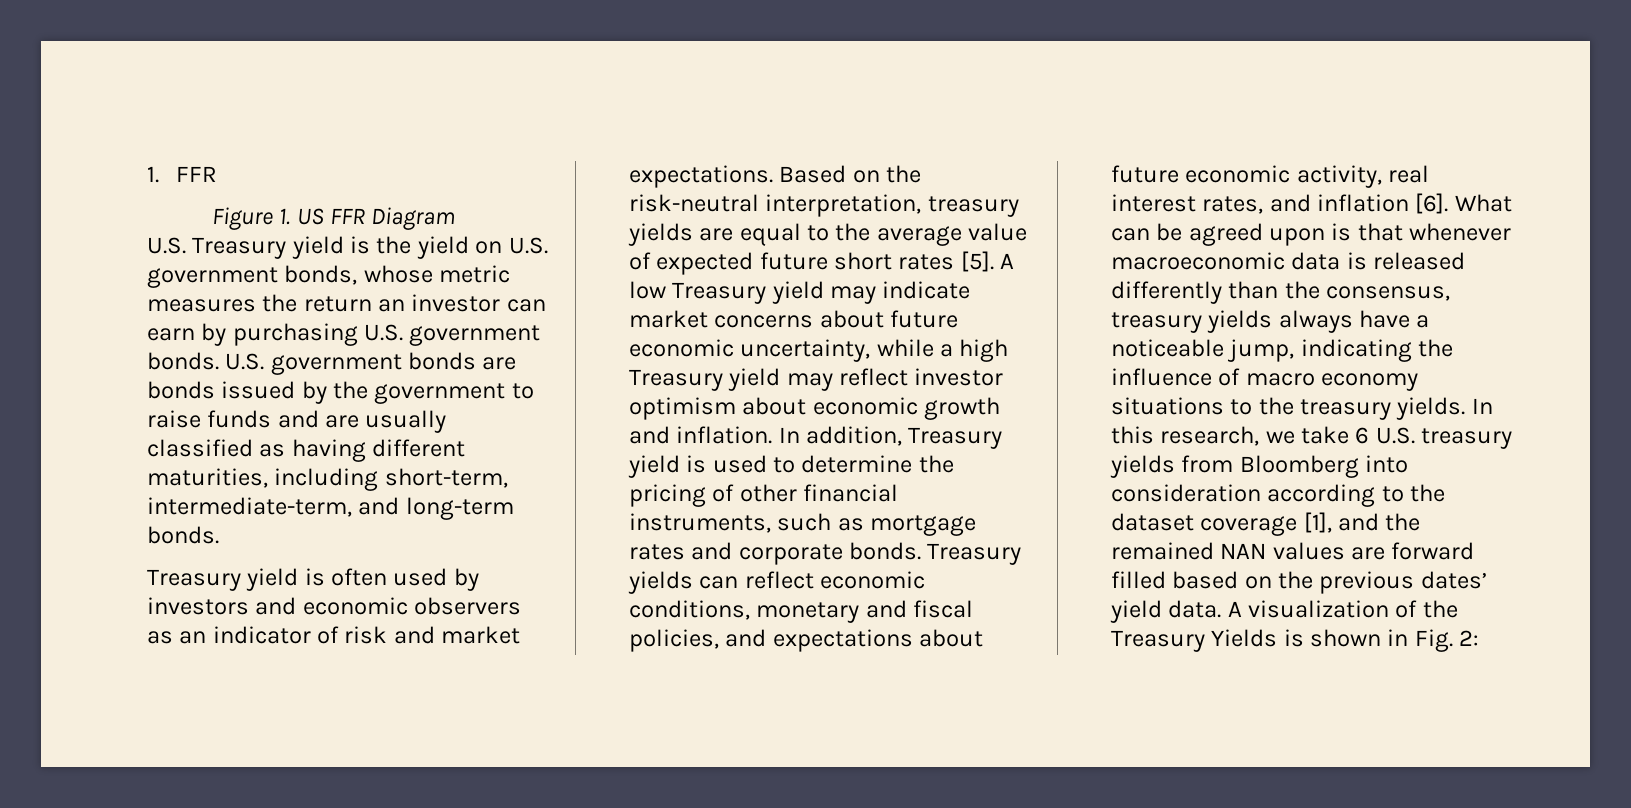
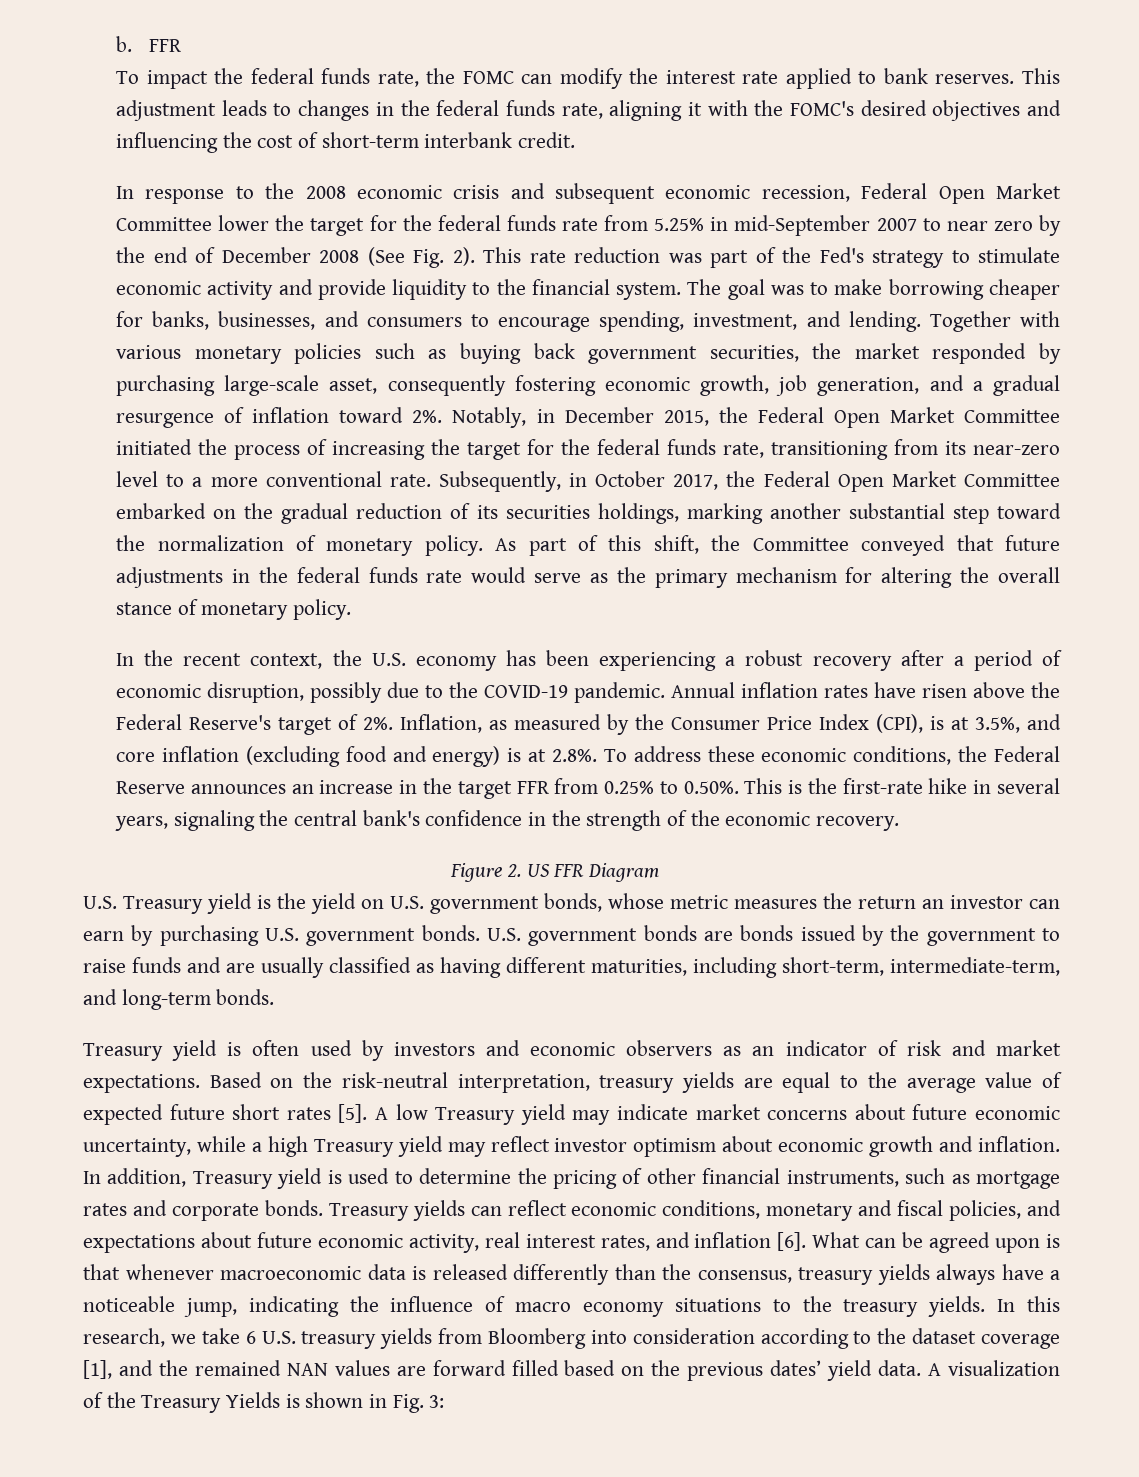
- 1. FFR
+ b. FFR
+ To impact the federal funds rate, the FOMC can modify the interest rate applied to bank reserves. This adjustment leads to changes in the federal funds rate, aligning it with the FOMC's desired objectives and influencing the cost of short-term interbank credit.
+ In response to the 2008 economic crisis and subsequent economic recession, Federal Open Market Committee lower the target for the federal funds rate from 5.25% in mid-September 2007 to near zero by the end of December 2008 (See Fig. 2). This rate reduction was part of the Fed's strategy to stimulate economic activity and provide liquidity to the financial system. The goal was to make borrowing cheaper for banks, businesses, and consumers to encourage spending, investment, and lending. Together with various monetary policies such as buying back government securities, the market responded by purchasing large-scale asset, consequently fostering economic growth, job generation, and a gradual resurgence of inflation toward 2%. Notably, in December 2015, the Federal Open Market Committee initiated the process of increasing the target for the federal funds rate, transitioning from its near-zero level to a more conventional rate. Subsequently, in October 2017, the Federal Open Market Committee embarked on the gradual reduction of its securities holdings, marking another substantial step toward the normalization of monetary policy. As part of this shift, the Committee conveyed that future adjustments in the federal funds rate would serve as the primary mechanism for altering the overall stance of monetary policy.
+ In the recent context, the U.S. economy has been experiencing a robust recovery after a period of economic disruption, possibly due to the COVID-19 pandemic. Annual inflation rates have risen above the Federal Reserve's target of 2%. Inflation, as measured by the Consumer Price Index (CPI), is at 3.5%, and core inflation (excluding food and energy) is at 2.8%. To address these economic conditions, the Federal Reserve announces an increase in the target FFR from 0.25% to 0.50%. This is the first-rate hike in several years, signaling the central bank's confidence in the strength of the economic recovery.
- Figure 1. US FFR Diagram
+ Figure 2. US FFR Diagram
- A visualization of the Treasury Yields is shown in Fig. 2:
+ A visualization of the Treasury Yields is shown in Fig. 3:

